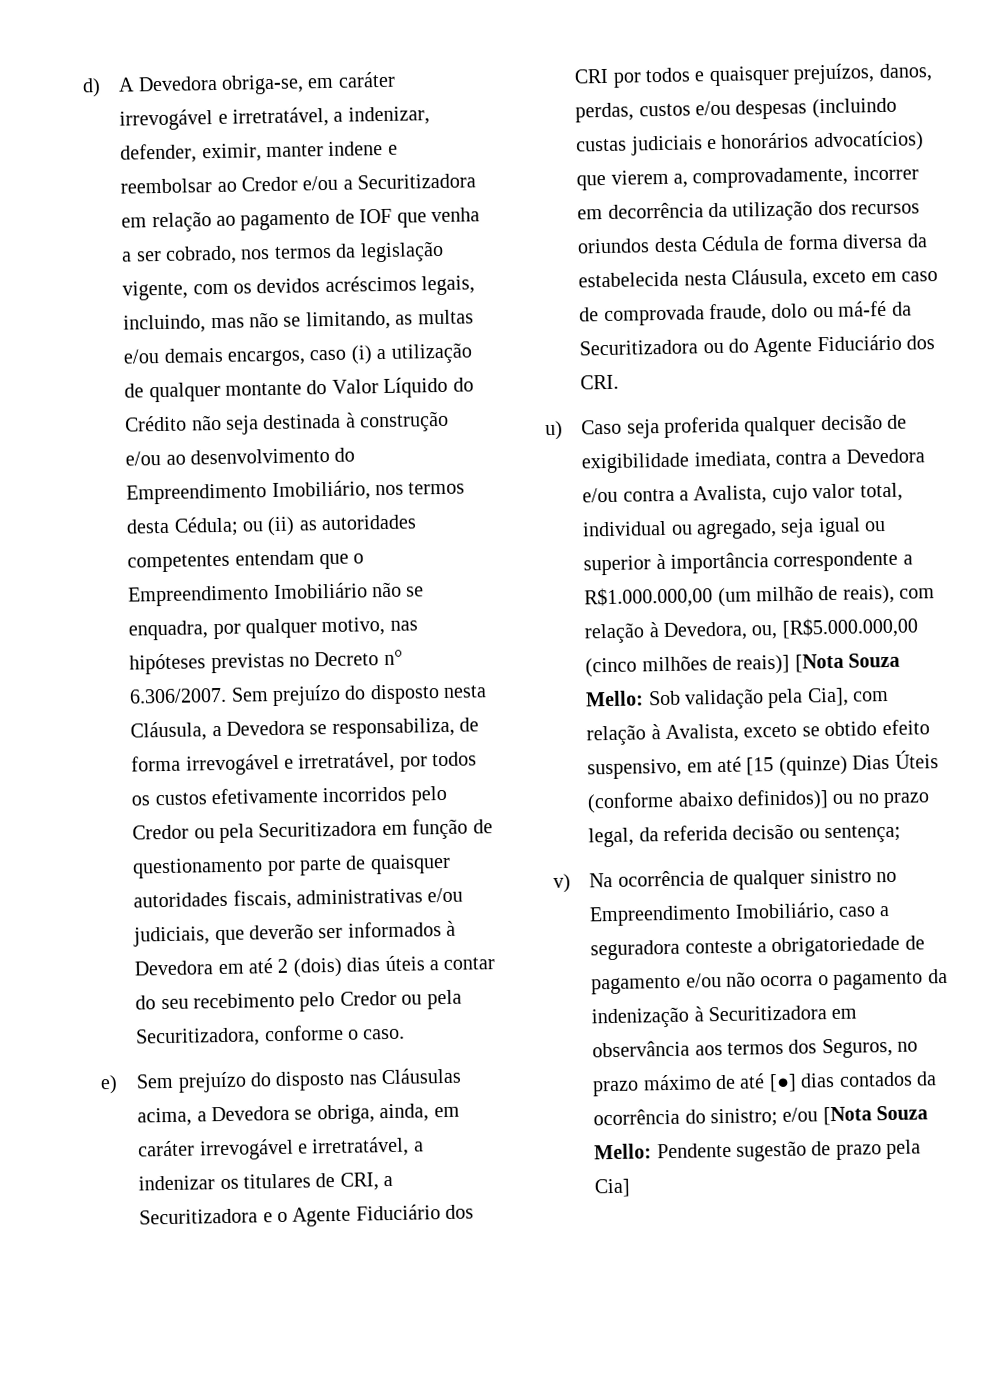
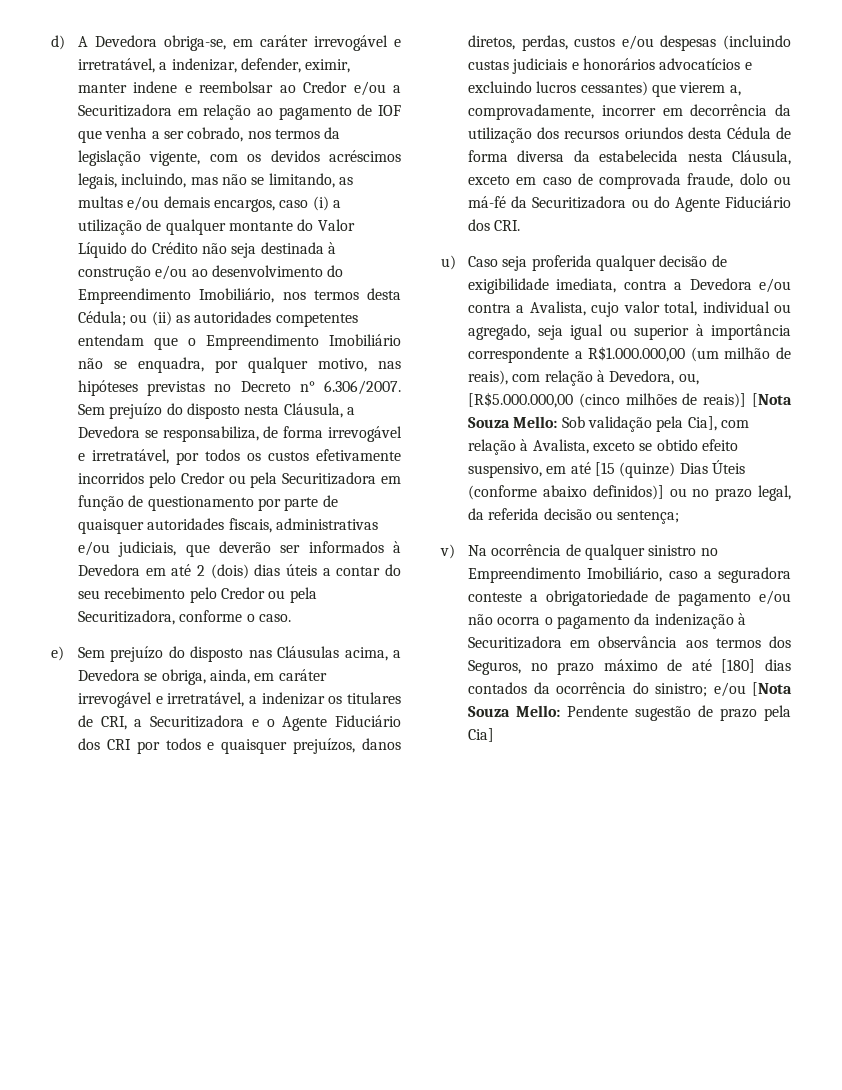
- e) Sem prejuízo do disposto nas Cláusulas acima, a Devedora se obriga, ainda, em caráter irrevogável e irretratável, a indenizar os titulares de CRI, a Securitizadora e o Agente Fiduciário dos CRI por todos e quaisquer prejuízos, danos, perdas, custos e/ou despesas (incluindo custas judiciais e honorários advocatícios) que vierem a, comprovadamente, incorrer em decorrência da utilização dos recursos oriundos desta Cédula de forma diversa da estabelecida nesta Cláusula, exceto em caso de comprovada fraude, dolo ou má-fé da Securitizadora ou do Agente Fiduciário dos CRI.
+ e) Sem prejuízo do disposto nas Cláusulas acima, a Devedora se obriga, ainda, em caráter irrevogável e irretratável, a indenizar os titulares de CRI, a Securitizadora e o Agente Fiduciário dos CRI por todos e quaisquer prejuízos, danos diretos, perdas, custos e/ou despesas (incluindo custas judiciais e honorários advocatícios e excluindo lucros cessantes) que vierem a, comprovadamente, incorrer em decorrência da utilização dos recursos oriundos desta Cédula de forma diversa da estabelecida nesta Cláusula, exceto em caso de comprovada fraude, dolo ou má-fé da Securitizadora ou do Agente Fiduciário dos CRI.
- v) Na ocorrência de qualquer sinistro no Empreendimento Imobiliário, caso a seguradora conteste a obrigatoriedade de pagamento e/ou não ocorra o pagamento da indenização à Securitizadora em observância aos termos dos Seguros, no prazo máximo de até [●] dias contados da ocorrência do sinistro; e/ou [Nota Souza Mello: Pendente sugestão de prazo pela Cia]
+ v) Na ocorrência de qualquer sinistro no Empreendimento Imobiliário, caso a seguradora conteste a obrigatoriedade de pagamento e/ou não ocorra o pagamento da indenização à Securitizadora em observância aos termos dos Seguros, no prazo máximo de até [180] dias contados da ocorrência do sinistro; e/ou [Nota Souza Mello: Pendente sugestão de prazo pela Cia]

